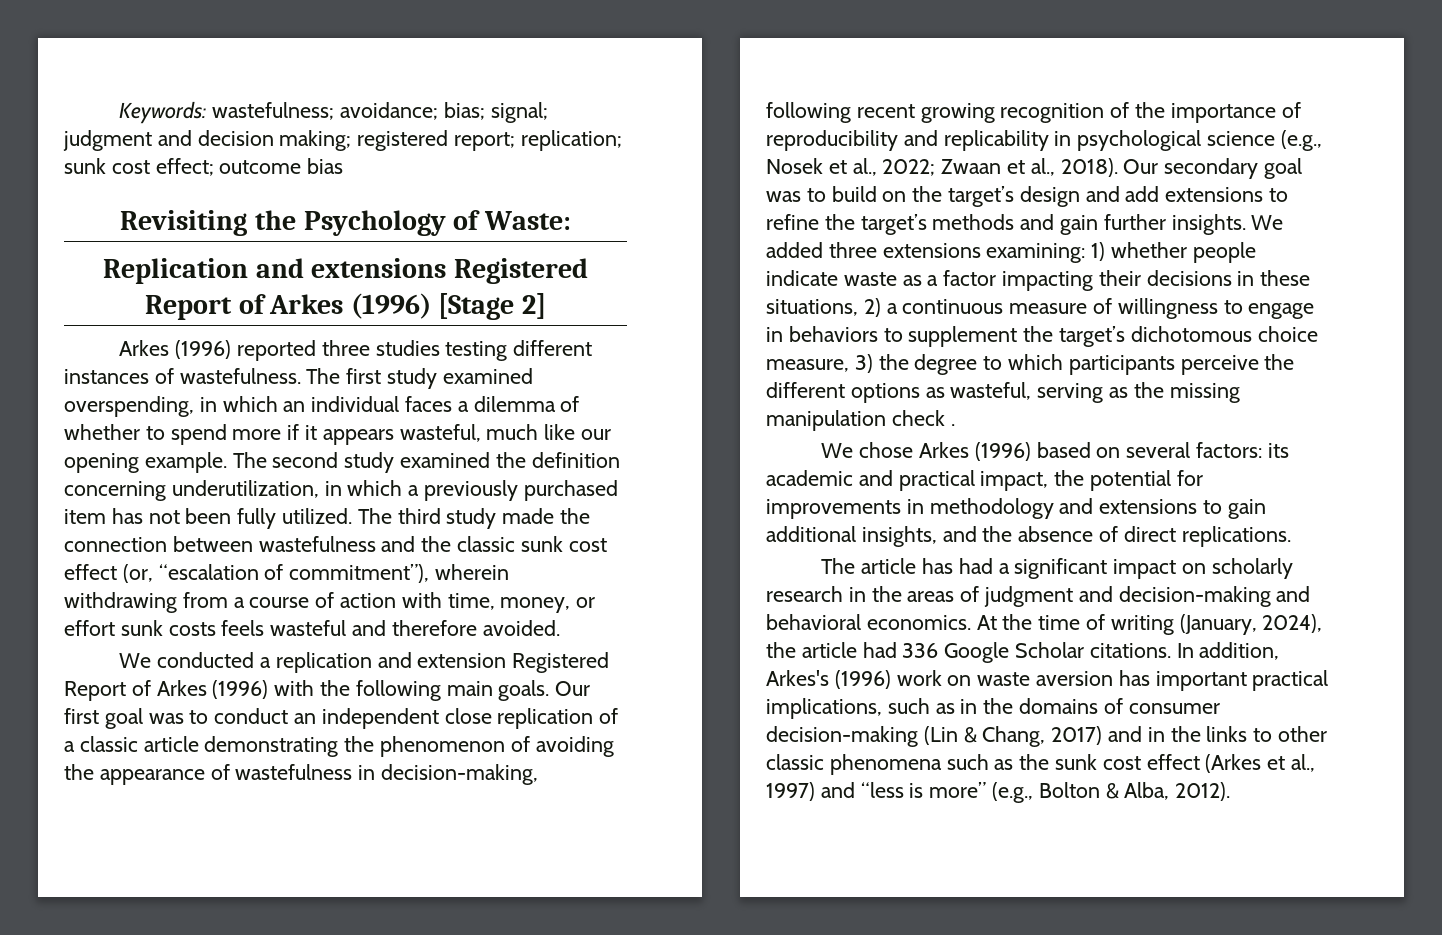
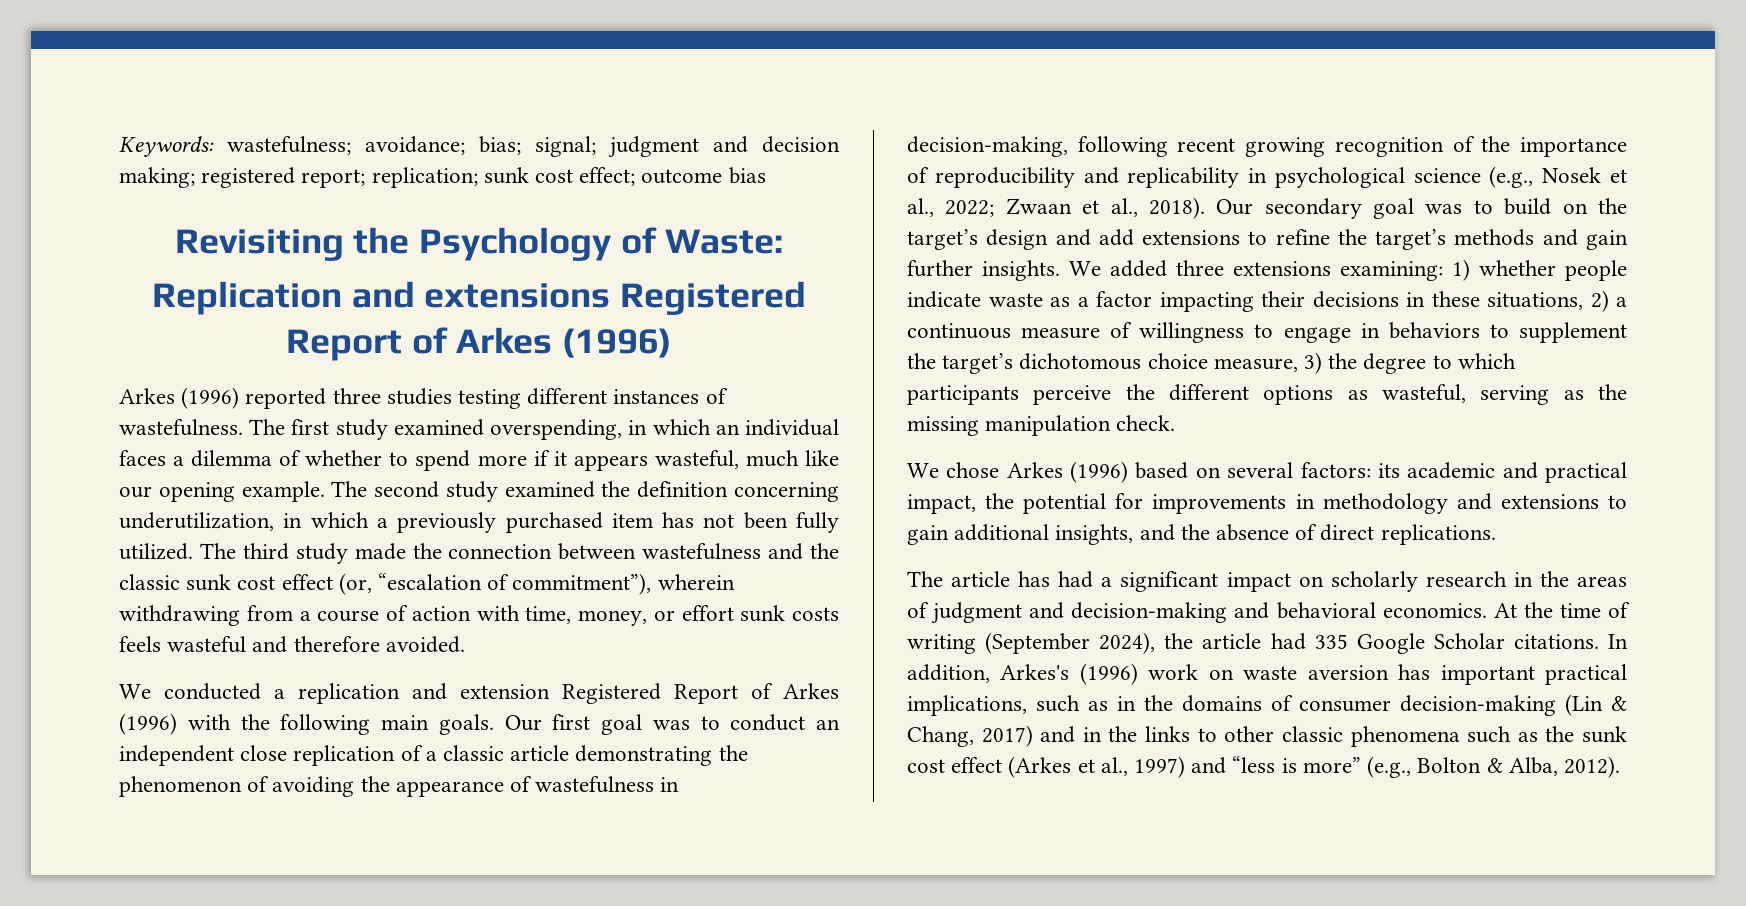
- Replication and extensions Registered Report of Arkes (1996) [Stage 2]
+ Replication and extensions Registered Report of Arkes (1996)
- We added three extensions examining: 1) whether people indicate waste as a factor impacting their decisions in these situations, 2) a continuous measure of willingness to engage in behaviors to supplement the target’s dichotomous choice measure, 3) the degree to which participants perceive the different options as wasteful, serving as the missing manipulation check .
+ We added three extensions examining: 1) whether people indicate waste as a factor impacting their decisions in these situations, 2) a continuous measure of willingness to engage in behaviors to supplement the target’s dichotomous choice measure, 3) the degree to which participants perceive the different options as wasteful, serving as the missing manipulation check.
- At the time of writing (January, 2024), the article had 336 Google Scholar citations.
+ At the time of writing (September 2024), the article had 335 Google Scholar citations.

